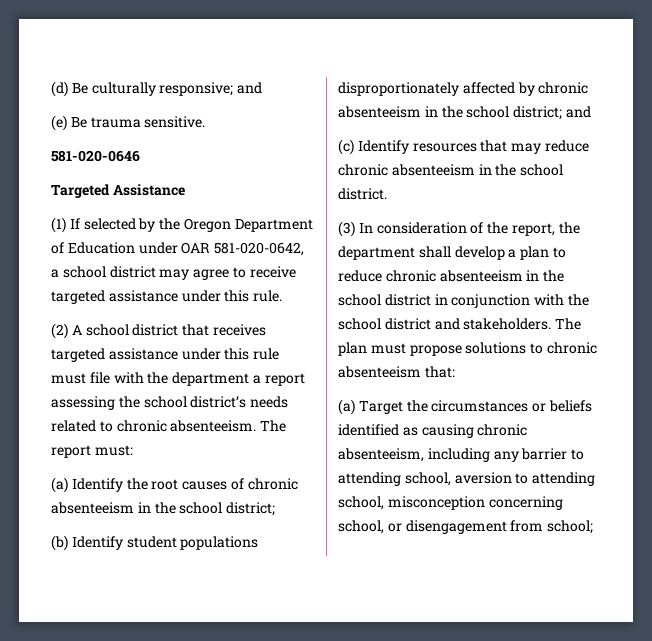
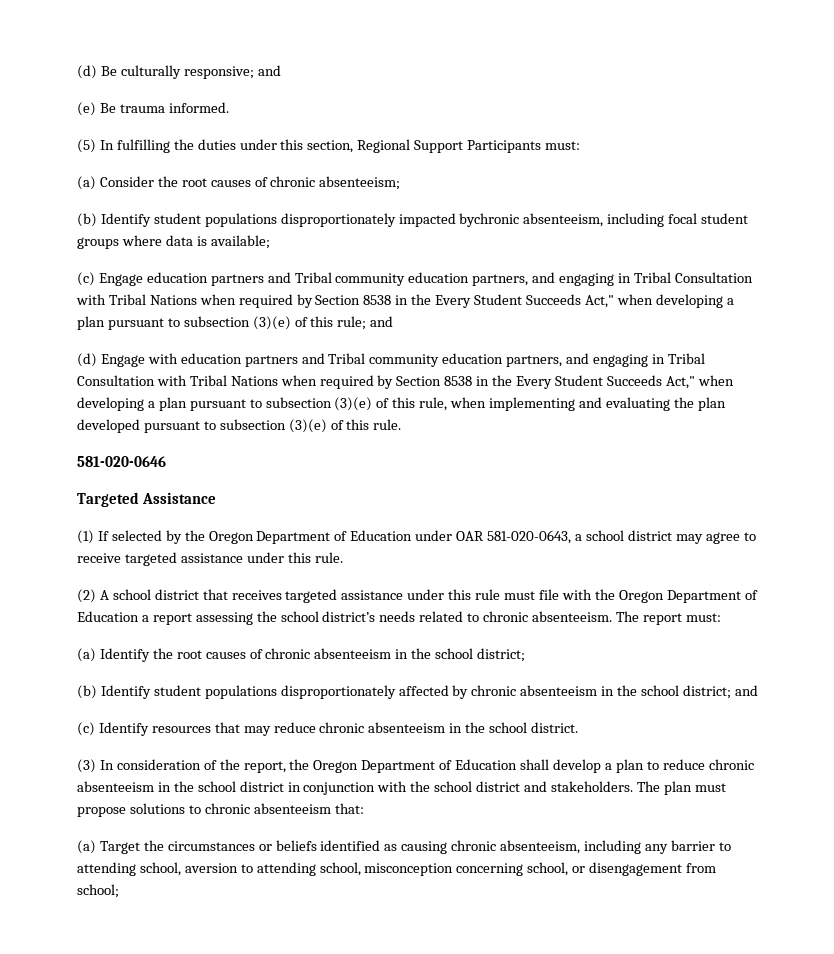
- (e) Be trauma sensitive.
+ (e) Be trauma informed.
+ (5) In fulfilling the duties under this section, Regional Support Participants must:
+ (a) Consider the root causes of chronic absenteeism;
+ (b) Identify student populations disproportionately impacted bychronic absenteeism, including focal student groups where data is available;
+ (c) Engage education partners and Tribal community education partners, and engaging in Tribal Consultation with Tribal Nations when required by Section 8538 in the Every Student Succeeds Act," when developing a plan pursuant to subsection (3)(e) of this rule; and
+ (d) Engage with education partners and Tribal community education partners, and engaging in Tribal Consultation with Tribal Nations when required by Section 8538 in the Every Student Succeeds Act," when developing a plan pursuant to subsection (3)(e) of this rule, when implementing and evaluating the plan developed pursuant to subsection (3)(e) of this rule.
- (1) If selected by the Oregon Department of Education under OAR 581-020-0642, a school district may agree to receive targeted assistance under this rule.
+ (1) If selected by the Oregon Department of Education under OAR 581-020-0643, a school district may agree to receive targeted assistance under this rule.
- (2) A school district that receives targeted assistance under this rule must file with the department a report assessing the school district’s needs related to chronic absenteeism.
+ (2) A school district that receives targeted assistance under this rule must file with the Oregon Department of Education a report assessing the school district’s needs related to chronic absenteeism.
- (3) In consideration of the report, the department shall develop a plan to reduce chronic absenteeism in the school district in conjunction with the school district and stakeholders.
+ (3) In consideration of the report, the Oregon Department of Education shall develop a plan to reduce chronic absenteeism in the school district in conjunction with the school district and stakeholders.

